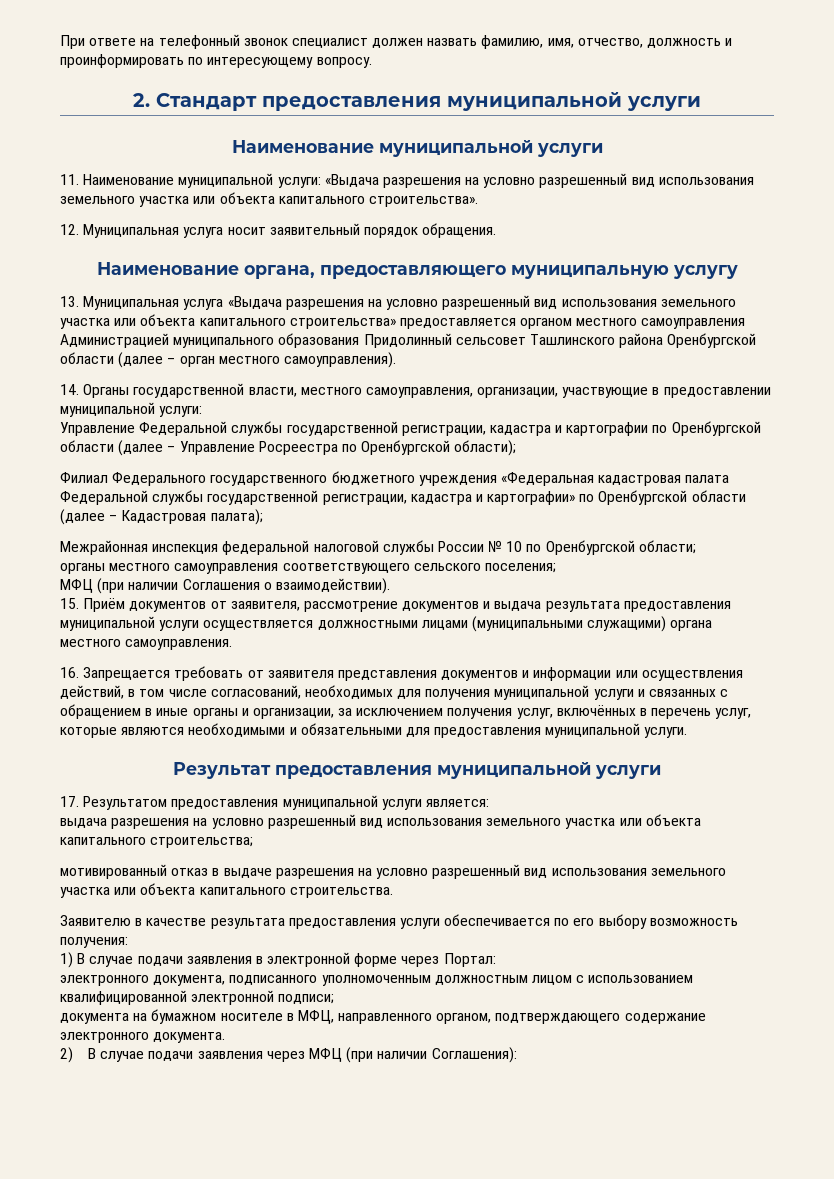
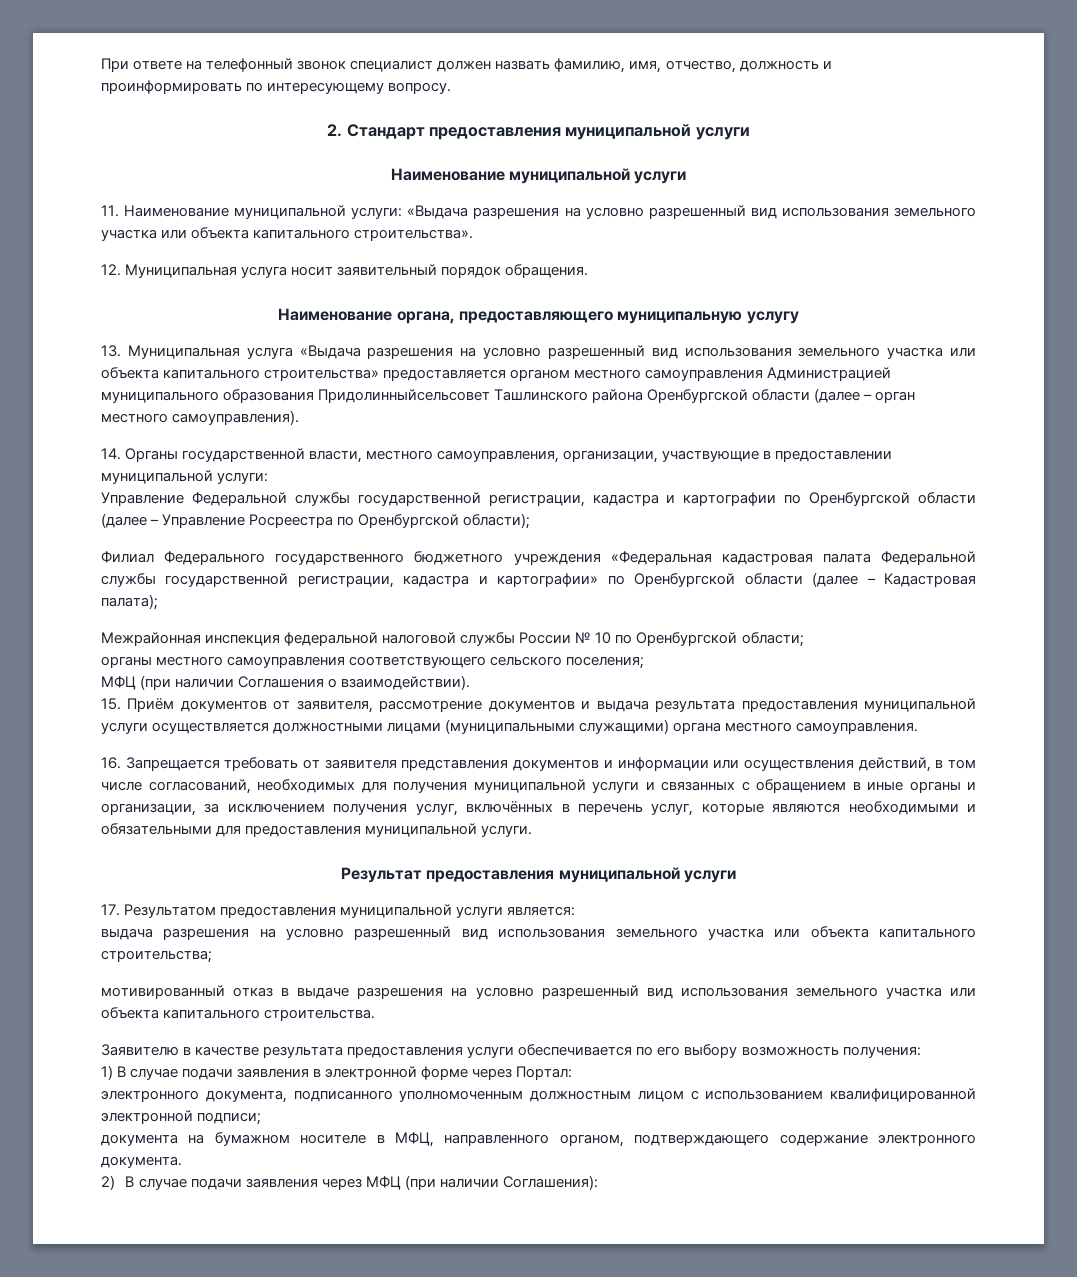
- 13. Муниципальная услуга «Выдача разрешения на условно разрешенный вид использования земельного участка или объекта капитального строительства» предоставляется органом местного самоуправления Администрацией муниципального образования Придолинный сельсовет Ташлинского района Оренбургской области (далее – орган местного самоуправления).
+ 13. Муниципальная услуга «Выдача разрешения на условно разрешенный вид использования земельного участка или объекта капитального строительства» предоставляется органом местного самоуправления Администрацией муниципального образования Придолинныйсельсовет Ташлинского района Оренбургской области (далее – орган местного самоуправления).

